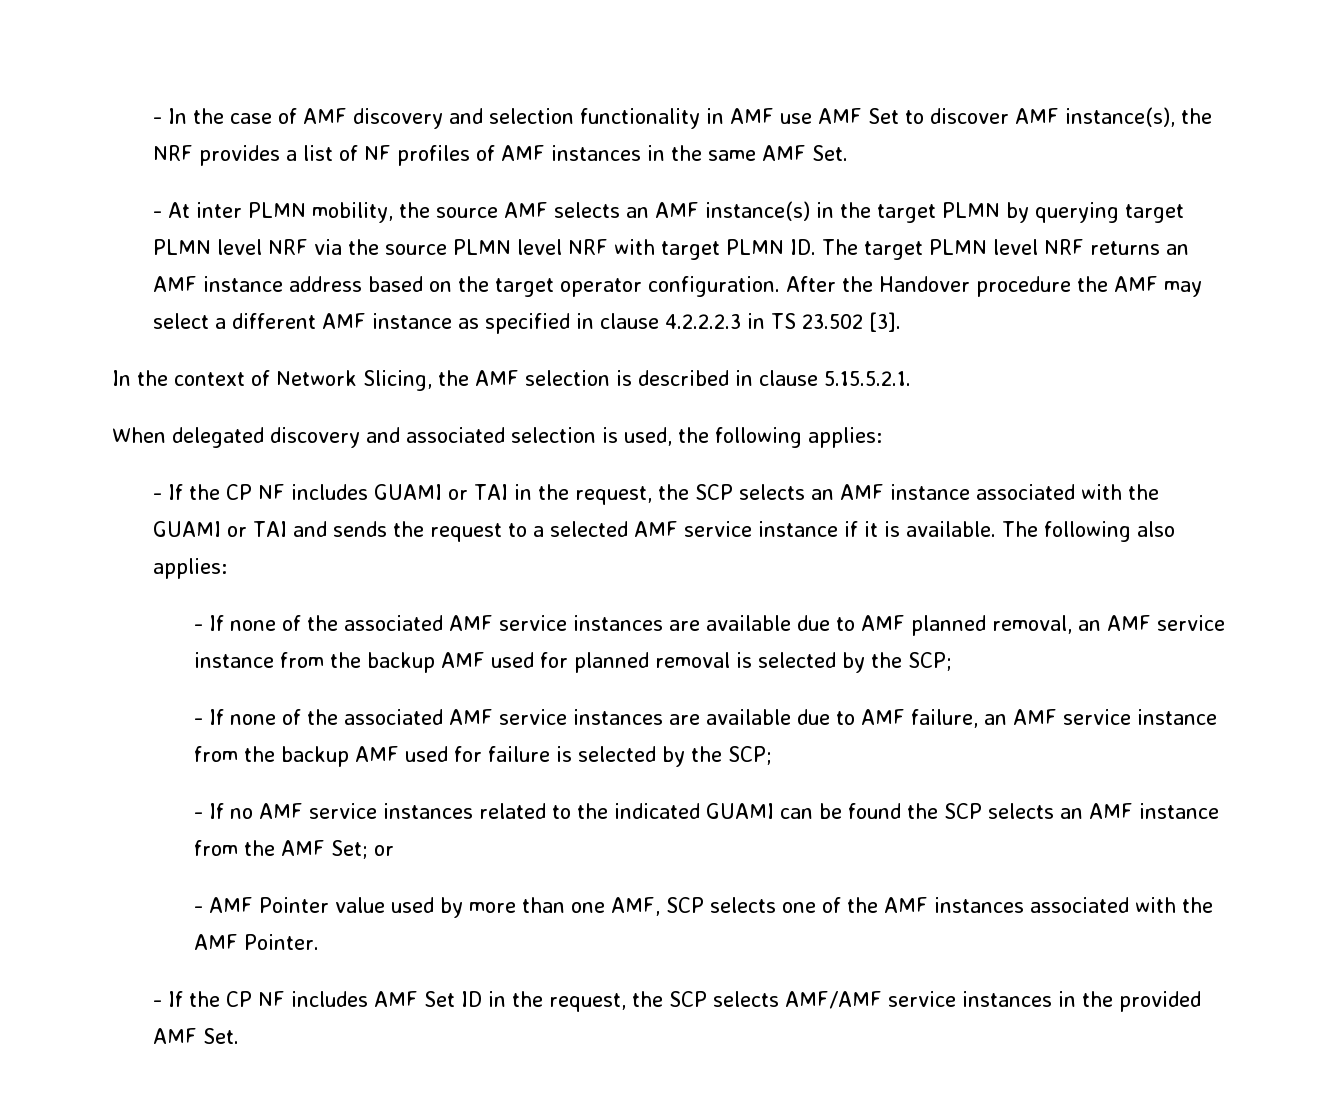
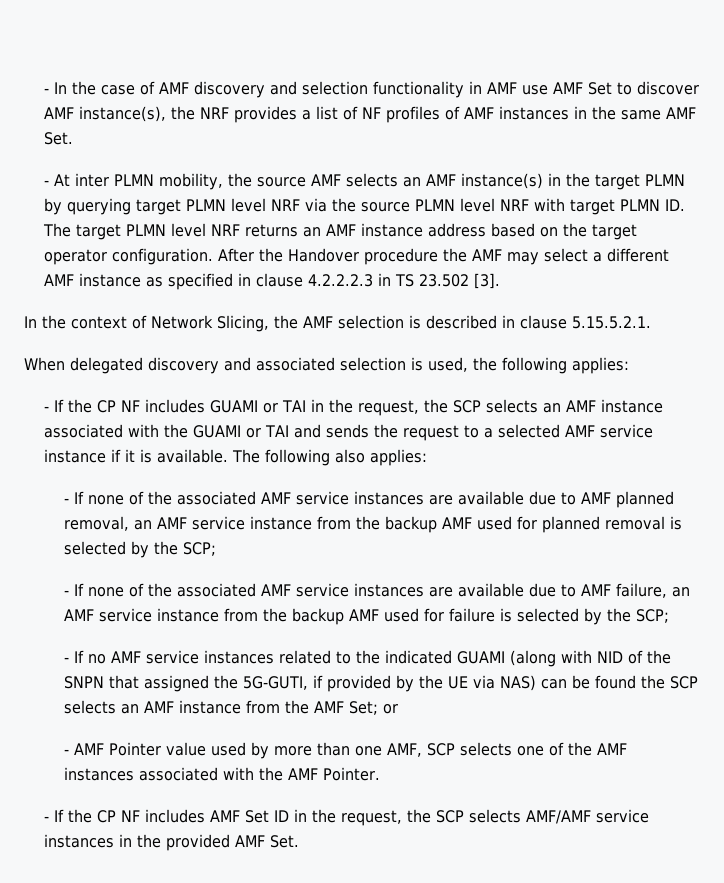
- - If no AMF service instances related to the indicated GUAMI can be found the SCP selects an AMF instance from the AMF Set; or
+ - If no AMF service instances related to the indicated GUAMI (along with NID of the SNPN that assigned the 5G-GUTI, if provided by the UE via NAS) can be found the SCP selects an AMF instance from the AMF Set; or

